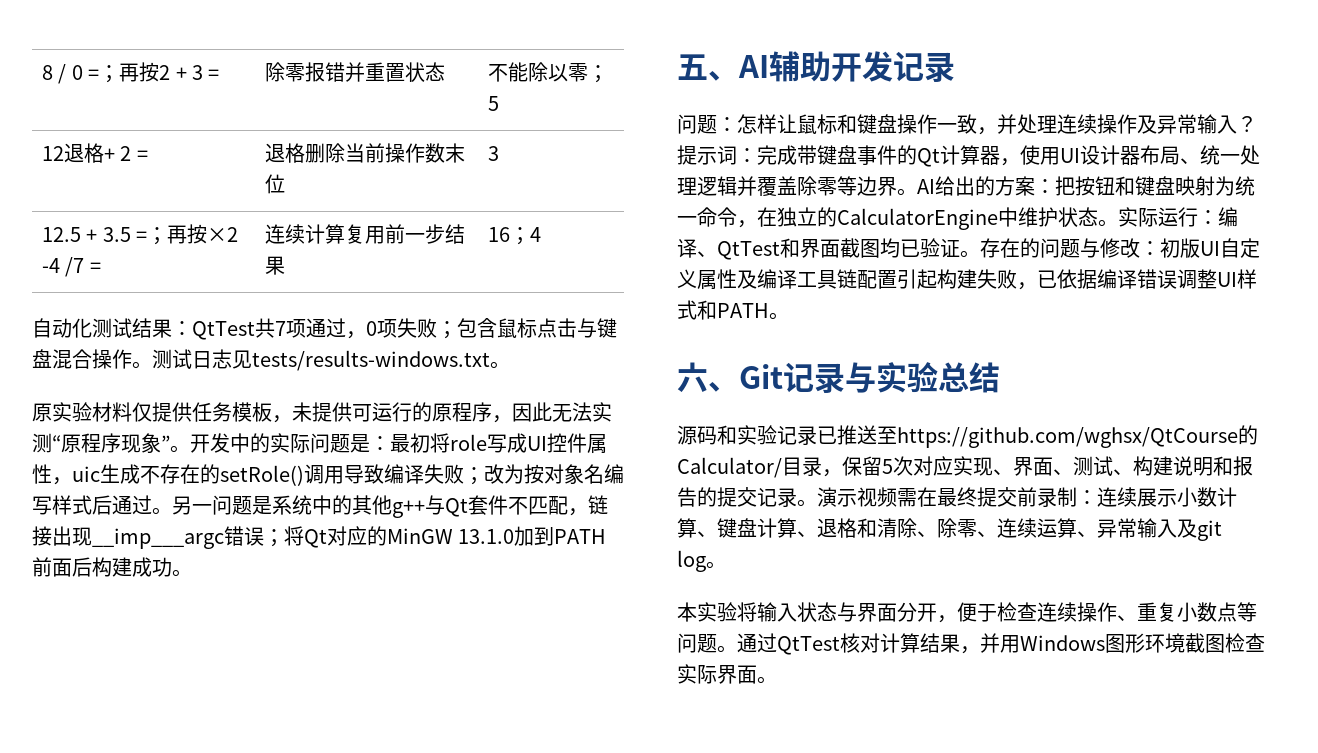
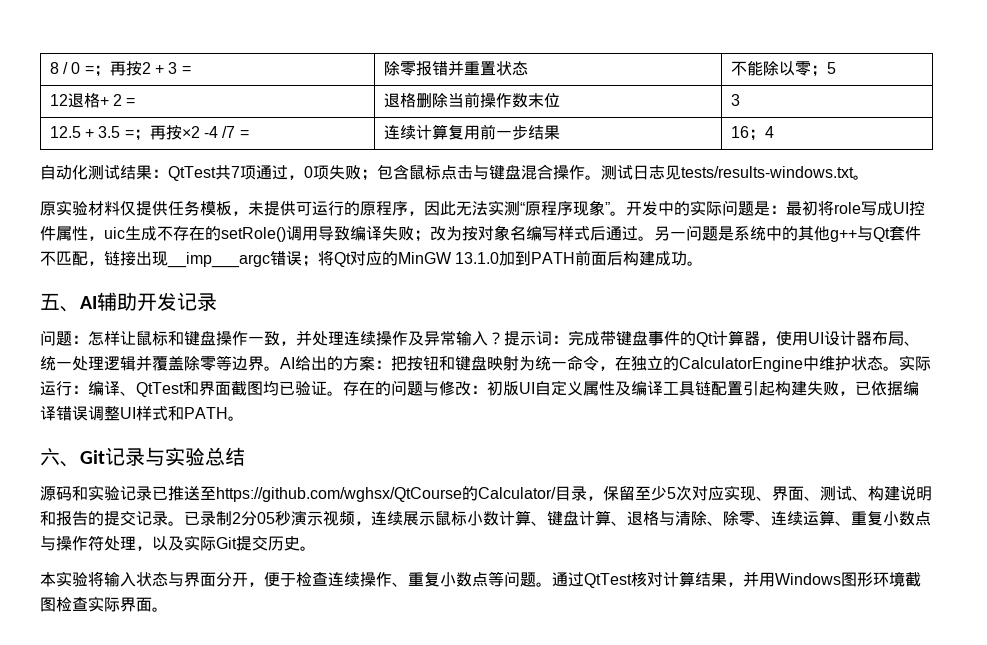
- 源码和实验记录已推送至https://github.com/wghsx/QtCourse的Calculator/目录，保留5次对应实现、界面、测试、构建说明和报告的提交记录。
+ 源码和实验记录已推送至https://github.com/wghsx/QtCourse的Calculator/目录，保留至少5次对应实现、界面、测试、构建说明和报告的提交记录。
- 演示视频需在最终提交前录制：连续展示小数计算、键盘计算、退格和清除、除零、连续运算、异常输入及git log。
+ 已录制2分05秒演示视频，连续展示鼠标小数计算、键盘计算、退格与清除、除零、连续运算、重复小数点与操作符处理，以及实际Git提交历史。

